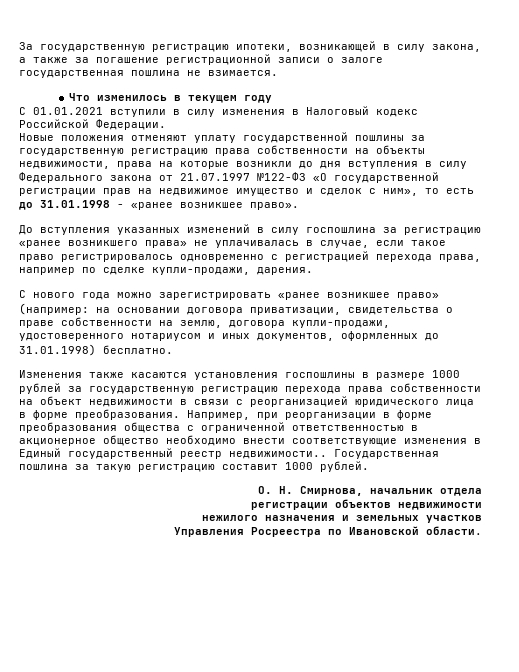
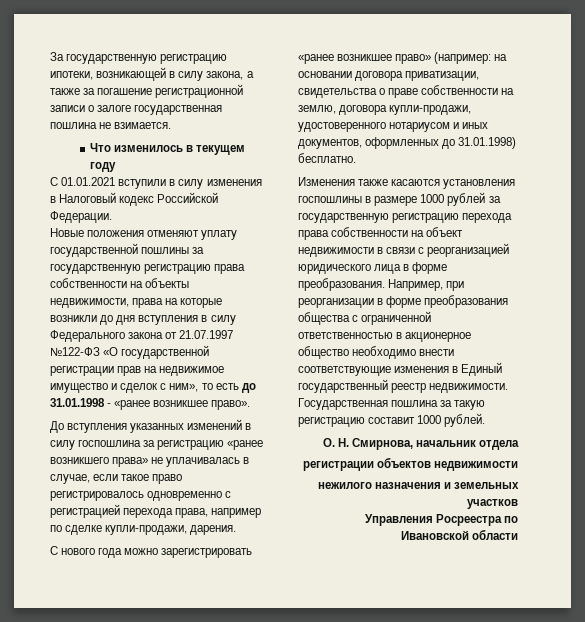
- Например, при реорганизации в форме преобразования общества с ограниченной ответственностью в акционерное общество необходимо внести соответствующие изменения в Единый государственный реестр недвижимости..
+ Например, при реорганизации в форме преобразования общества с ограниченной ответственностью в акционерное общество необходимо внести соответствующие изменения в Единый государственный реестр недвижимости.
- Управления Росреестра по Ивановской области.
+ Управления Росреестра по Ивановской области

